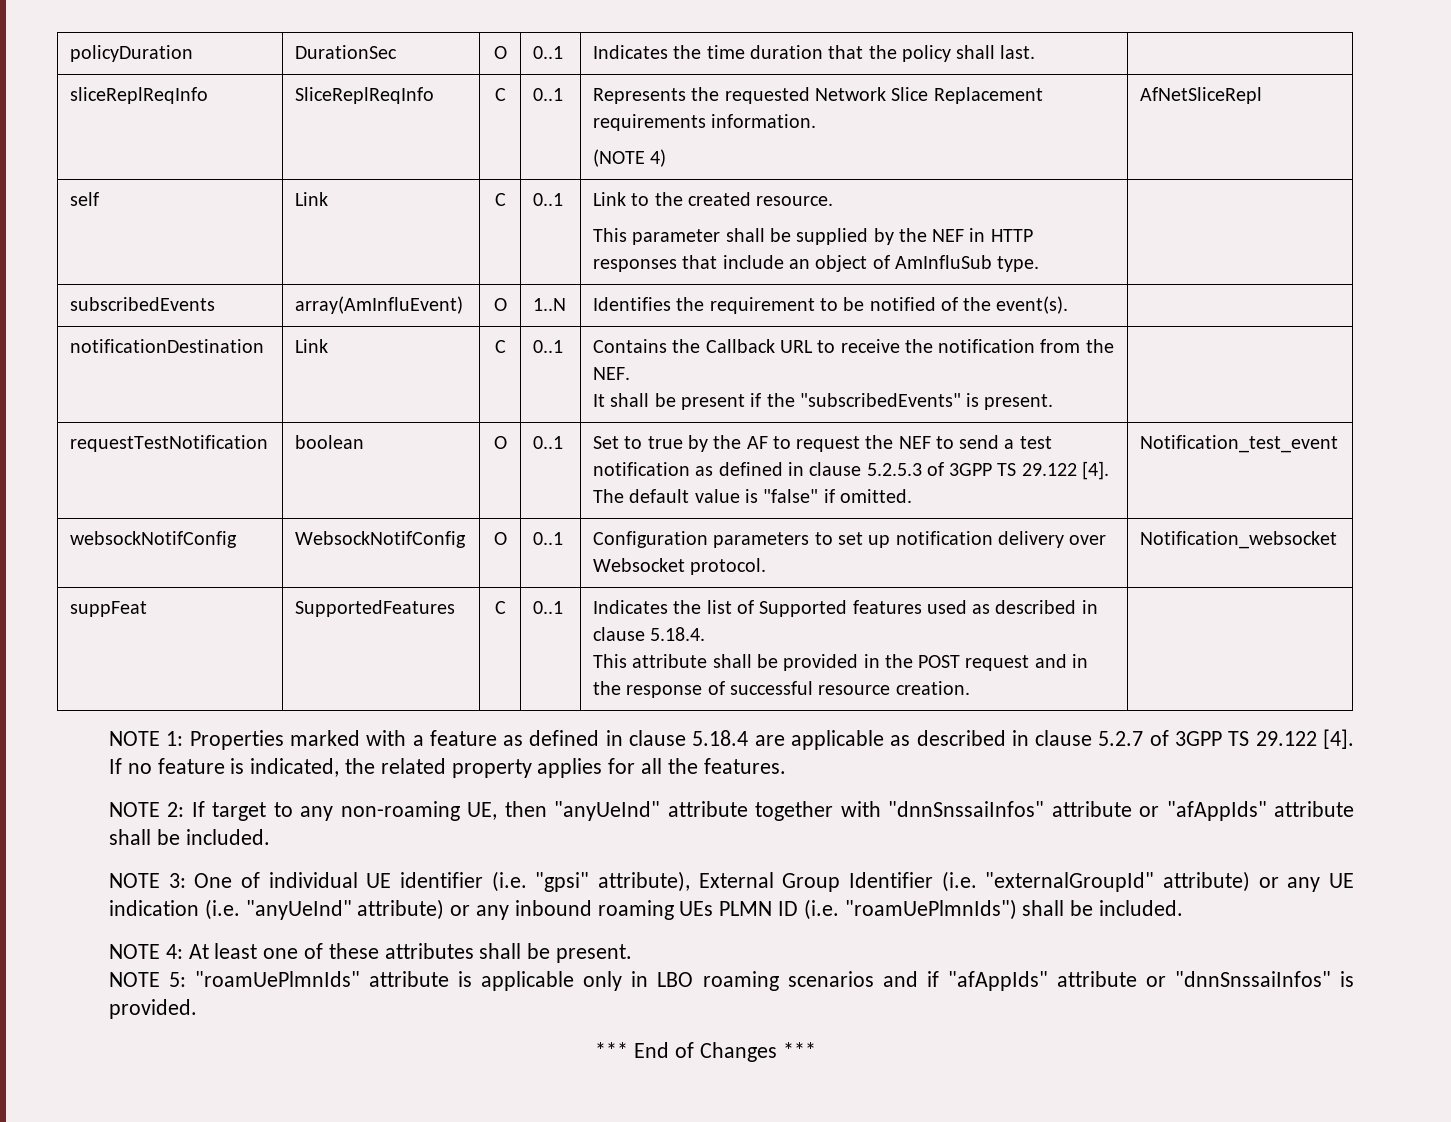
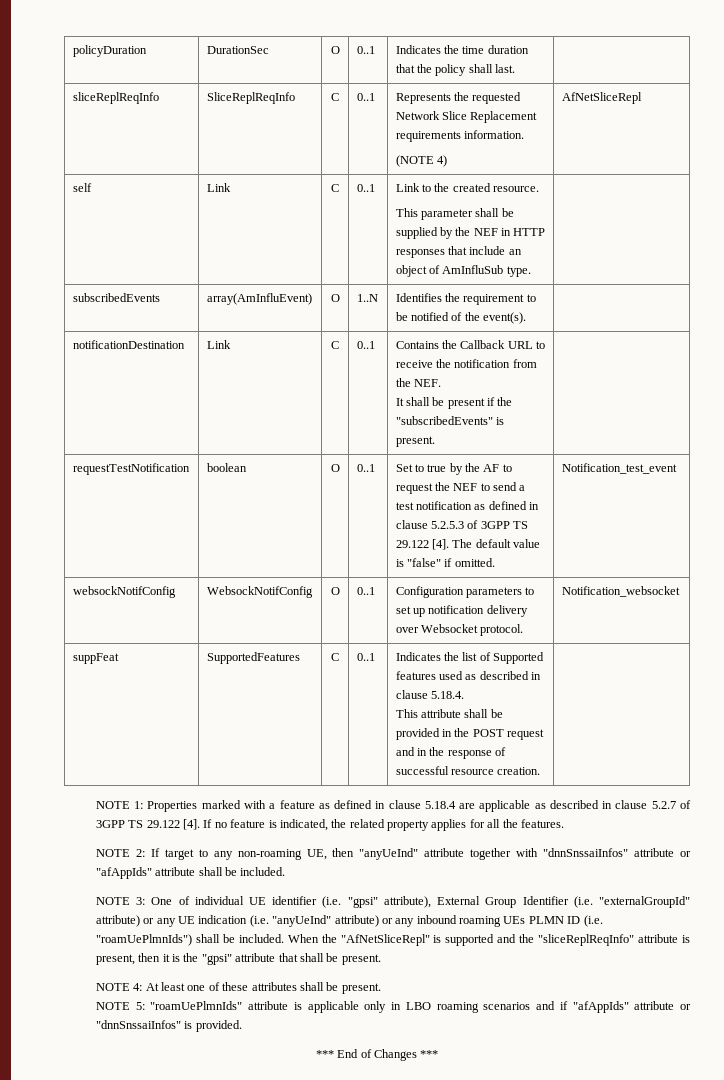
+ When the "AfNetSliceRepl" is supported and the "sliceReplReqInfo" attribute is present, then it is the "gpsi" attribute that shall be present.

